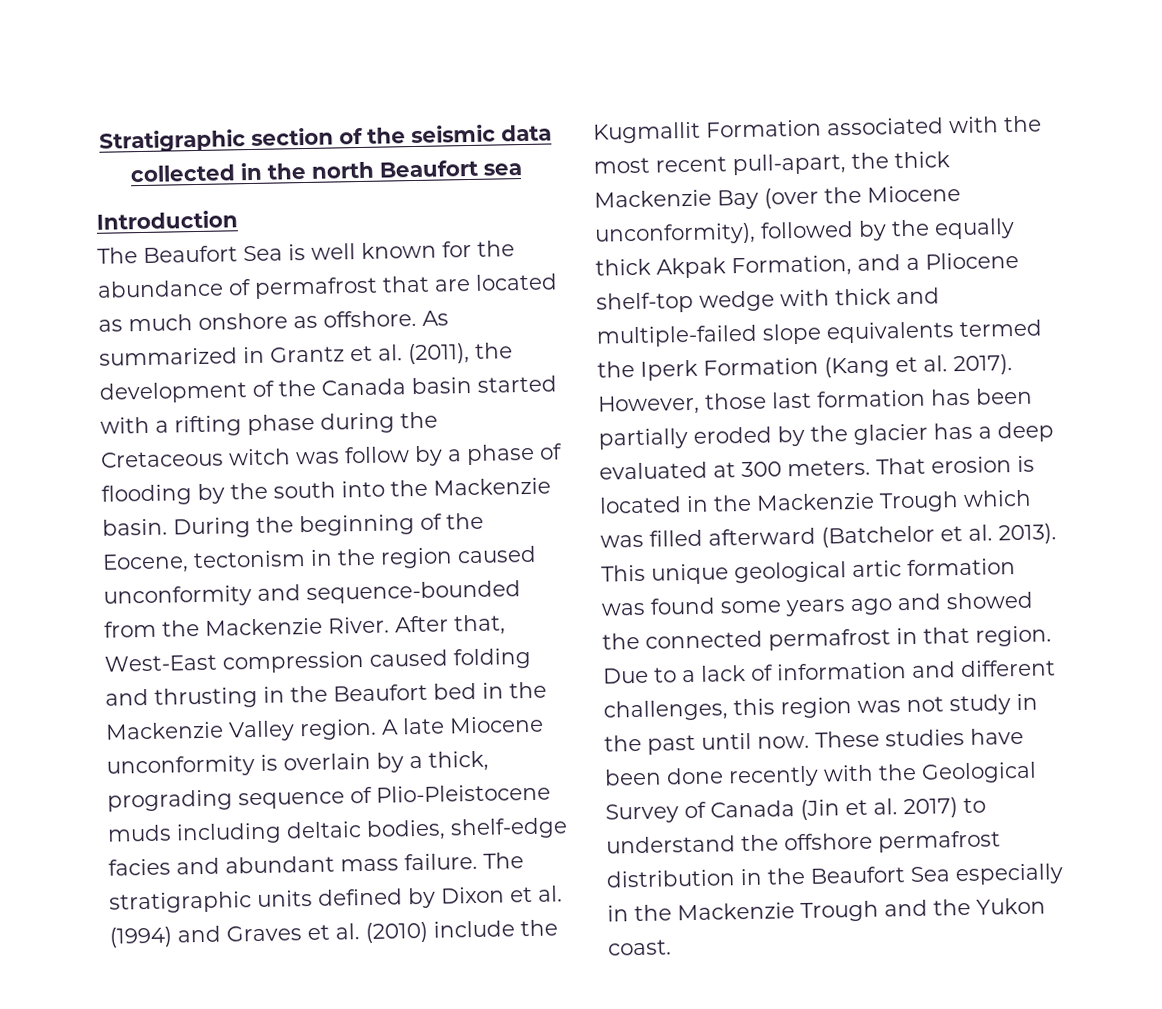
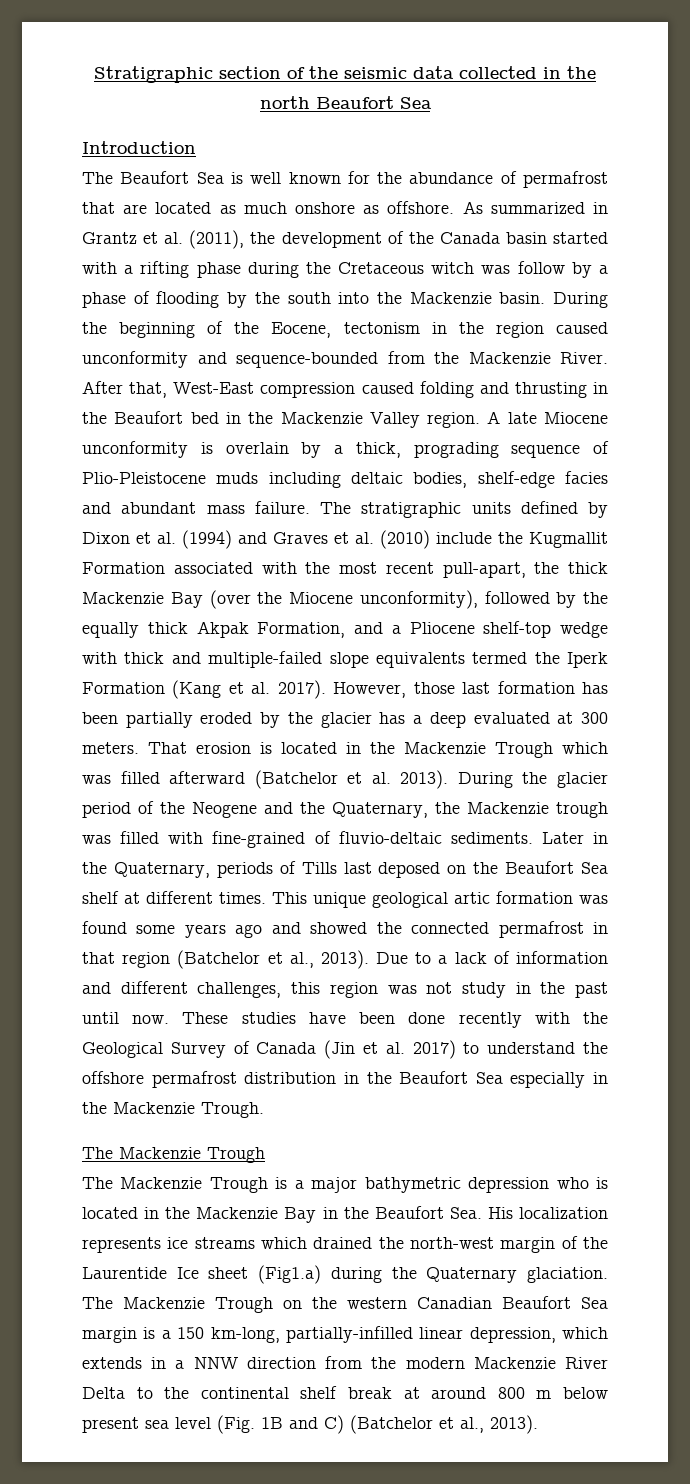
- Stratigraphic section of the seismic data collected in the north Beaufort sea
+ Stratigraphic section of the seismic data collected in the north Beaufort Sea
+ During the glacier period of the Neogene and the Quaternary, the Mackenzie trough was filled with fine-grained of fluvio-deltaic sediments. Later in the Quaternary, periods of Tills last deposed on the Beaufort Sea shelf at different times.
- This unique geological artic formation was found some years ago and showed the connected permafrost in that region.
+ This unique geological artic formation was found some years ago and showed the connected permafrost in that region (Batchelor et al., 2013).
- These studies have been done recently with the Geological Survey of Canada (Jin et al. 2017) to understand the offshore permafrost distribution in the Beaufort Sea especially in the Mackenzie Trough and the Yukon coast.
+ These studies have been done recently with the Geological Survey of Canada (Jin et al. 2017) to understand the offshore permafrost distribution in the Beaufort Sea especially in the Mackenzie Trough.
+ The Mackenzie Trough
+ The Mackenzie Trough is a major bathymetric depression who is located in the Mackenzie Bay in the Beaufort Sea. His localization represents ice streams which drained the north-west margin of the Laurentide Ice sheet (Fig1.a) during the Quaternary glaciation. The Mackenzie Trough on the western Canadian Beaufort Sea margin is a 150 km-long, partially-infilled linear depression, which extends in a NNW direction from the modern Mackenzie River Delta to the continental shelf break at around 800 m below present sea level (Fig. 1B and C) (Batchelor et al., 2013).

